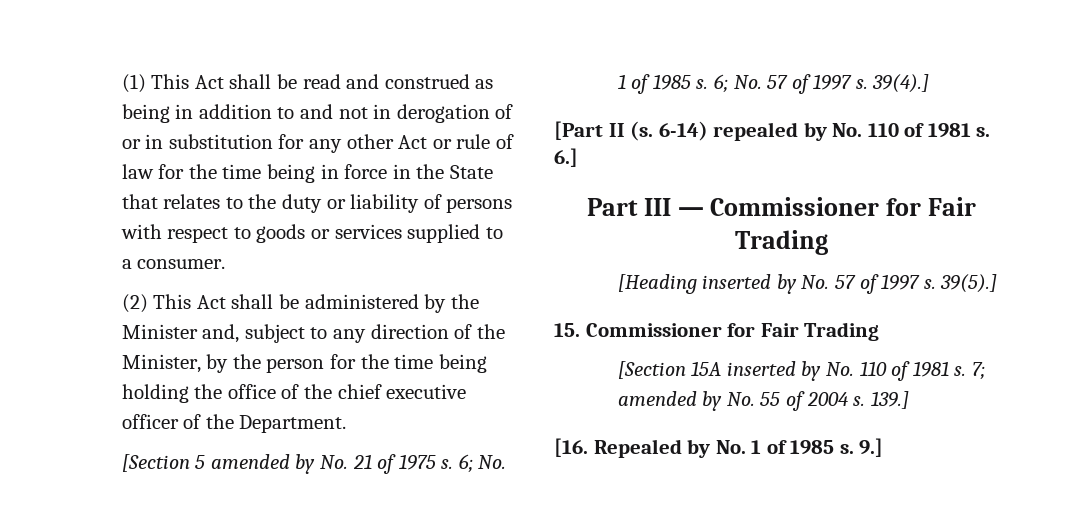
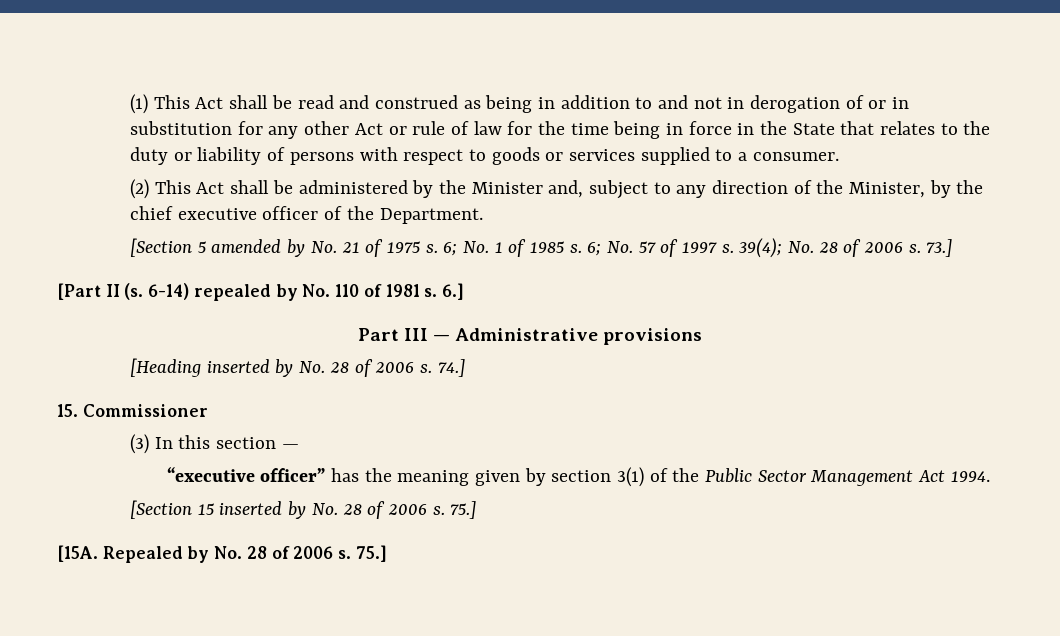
- (2) This Act shall be administered by the Minister and, subject to any direction of the Minister, by the person for the time being holding the office of the chief executive officer of the Department.
+ (2) This Act shall be administered by the Minister and, subject to any direction of the Minister, by the chief executive officer of the Department.
- 39(4).]
+ 39(4); No. 28 of 2006 s. 73.]
- Part III — Commissioner for Fair Trading
+ Part III — Administrative provisions
- [Heading inserted by No. 57 of 1997 s. 39(5).]
- 15. Commissioner for Fair Trading
- [Section 15A inserted by No. 110 of 1981 s. 7; amended by No. 55 of 2004 s. 139.]
- [16. Repealed by No. 1 of 1985 s. 9.]
+ [Heading inserted by No. 28 of 2006 s. 74.]
+ 15. Commissioner
+ (3) In this section —
+ “executive officer” has the meaning given by section 3(1) of the Public Sector Management Act 1994.
+ [Section 15 inserted by No. 28 of 2006 s. 75.]
+ [15A. Repealed by No. 28 of 2006 s. 75.]

